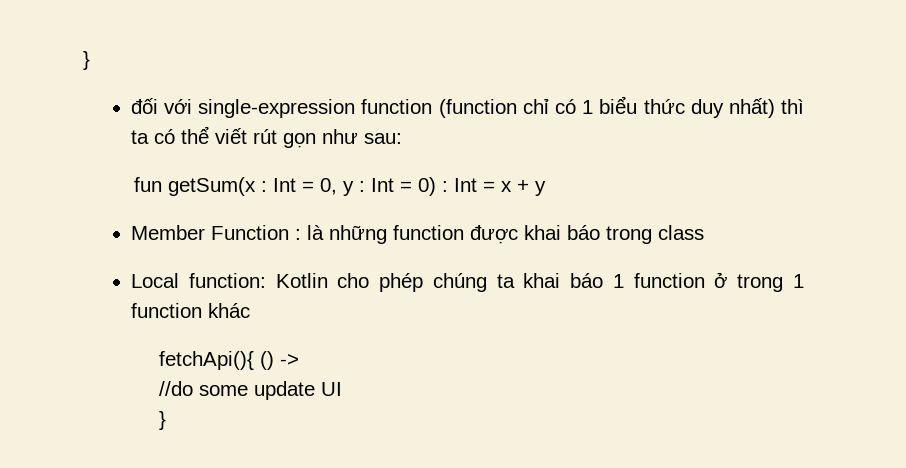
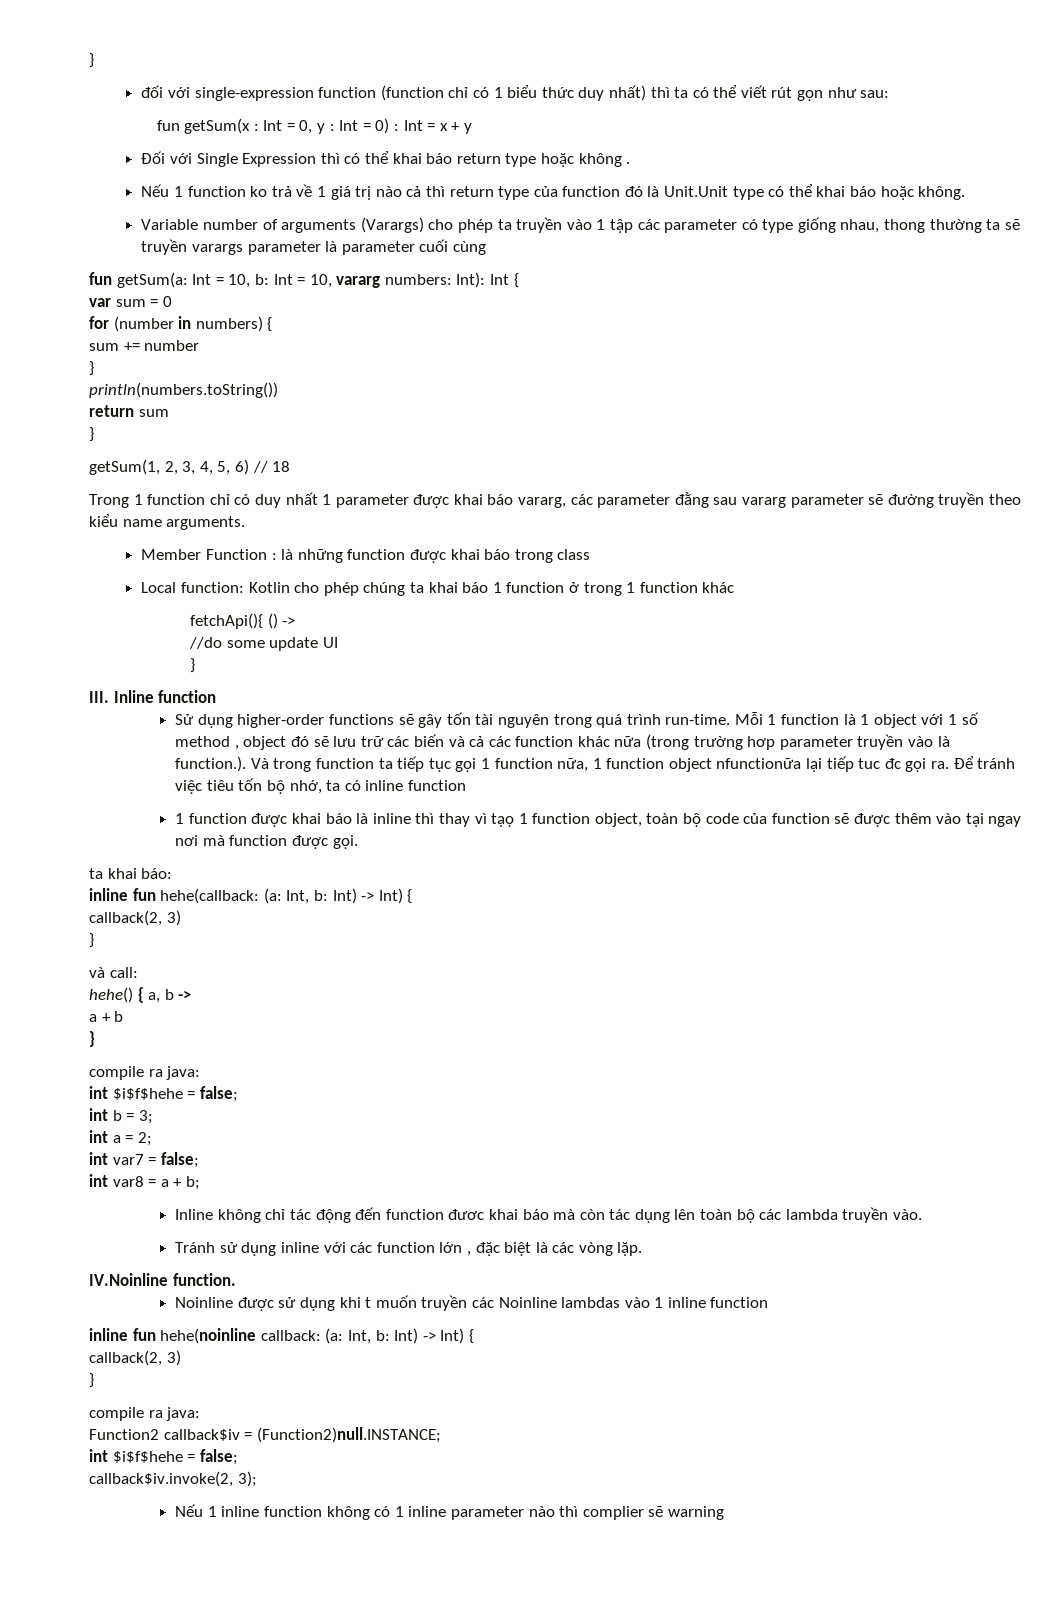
+ Đối với Single Expression thì có thể khai báo return type hoặc không .
+ Nếu 1 function ko trả về 1 giá trị nào cả thì return type của function đó là Unit.Unit type có thể khai báo hoặc không.
+ Variable number of arguments (Varargs) cho phép ta truyền vào 1 tập các parameter có type giống nhau, thong thường ta sẽ truyền varargs parameter là parameter cuối cùng
+ fun getSum(a: Int = 10, b: Int = 10, vararg numbers: Int): Int {
+ var sum = 0
+ for (number in numbers) {
+ sum += number
+ }
+ println(numbers.toString())
+ return sum
+ }
+ getSum(1, 2, 3, 4, 5, 6) // 18
+ Trong 1 function chỉ có duy nhất 1 parameter được khai báo vararg, các parameter đằng sau vararg parameter sẽ đường truyền theo kiểu name arguments.
+ III. Inline function
+ Sử dụng higher-order functions sẽ gây tốn tài nguyên trong quá trình run-time. Mỗi 1 function là 1 object với 1 số method , object đó sẽ lưu trữ các biến và cả các function khác nữa (trong trường hơp parameter truyền vào là function.). Và trong function ta tiếp tục gọi 1 function nữa, 1 function object nfunctionữa lại tiếp tuc đc gọi ra. Để tránh việc tiêu tốn bộ nhớ, ta có inline function
+ 1 function được khai báo là inline thì thay vì tạọ 1 function object, toàn bộ code của function sẽ được thêm vào tại ngay nơi mà function được gọi.
+ ta khai báo:
+ inline fun hehe(callback: (a: Int, b: Int) -> Int) {
+ callback(2, 3)
+ }
+ và call:
+ hehe() { a, b ->
+ a + b
+ }
+ compile ra java:
+ int $i$f$hehe = false;
+ int b = 3;
+ int a = 2;
+ int var7 = false;
+ int var8 = a + b;
+ Inline không chỉ tác động đến function đươc khai báo mà còn tác dụng lên toàn bộ các lambda truyền vào.
+ Tránh sử dụng inline với các function lớn , đặc biệt là các vòng lặp.
+ IV.Noinline function.
+ Noinline được sử dụng khi t muốn truyền các Noinline lambdas vào 1 inline function
+ inline fun hehe(noinline callback: (a: Int, b: Int) -> Int) {
+ callback(2, 3)
+ }
+ compile ra java:
+ Function2 callback$iv = (Function2)null.INSTANCE;
+ int $i$f$hehe = false;
+ callback$iv.invoke(2, 3);
+ Nếu 1 inline function không có 1 inline parameter nào thì complier sẽ warning

